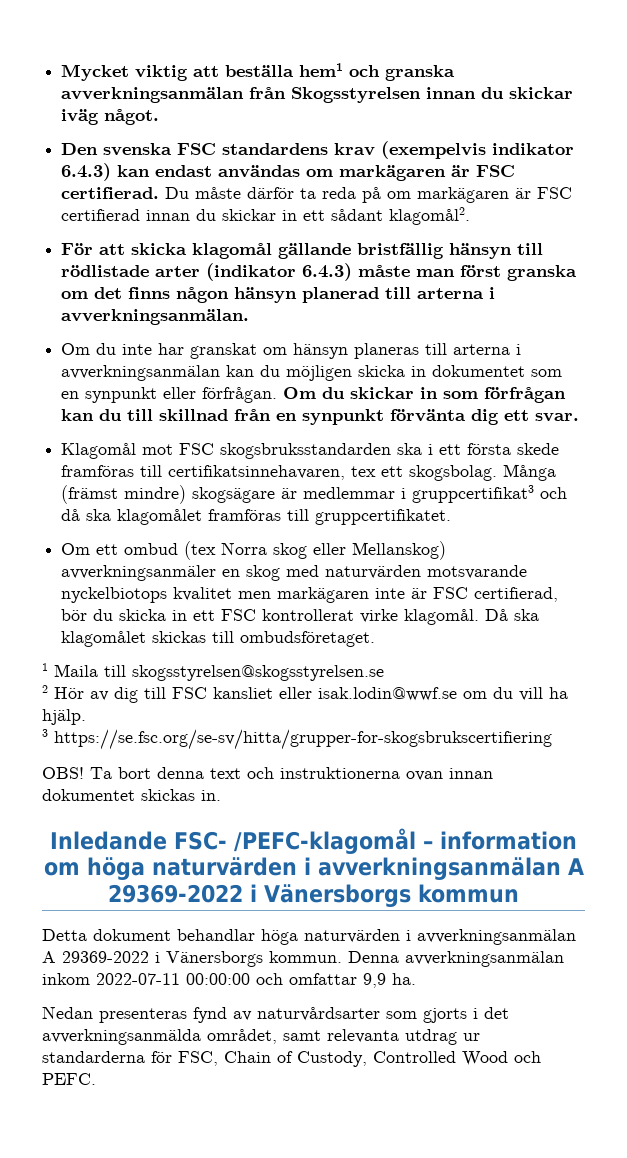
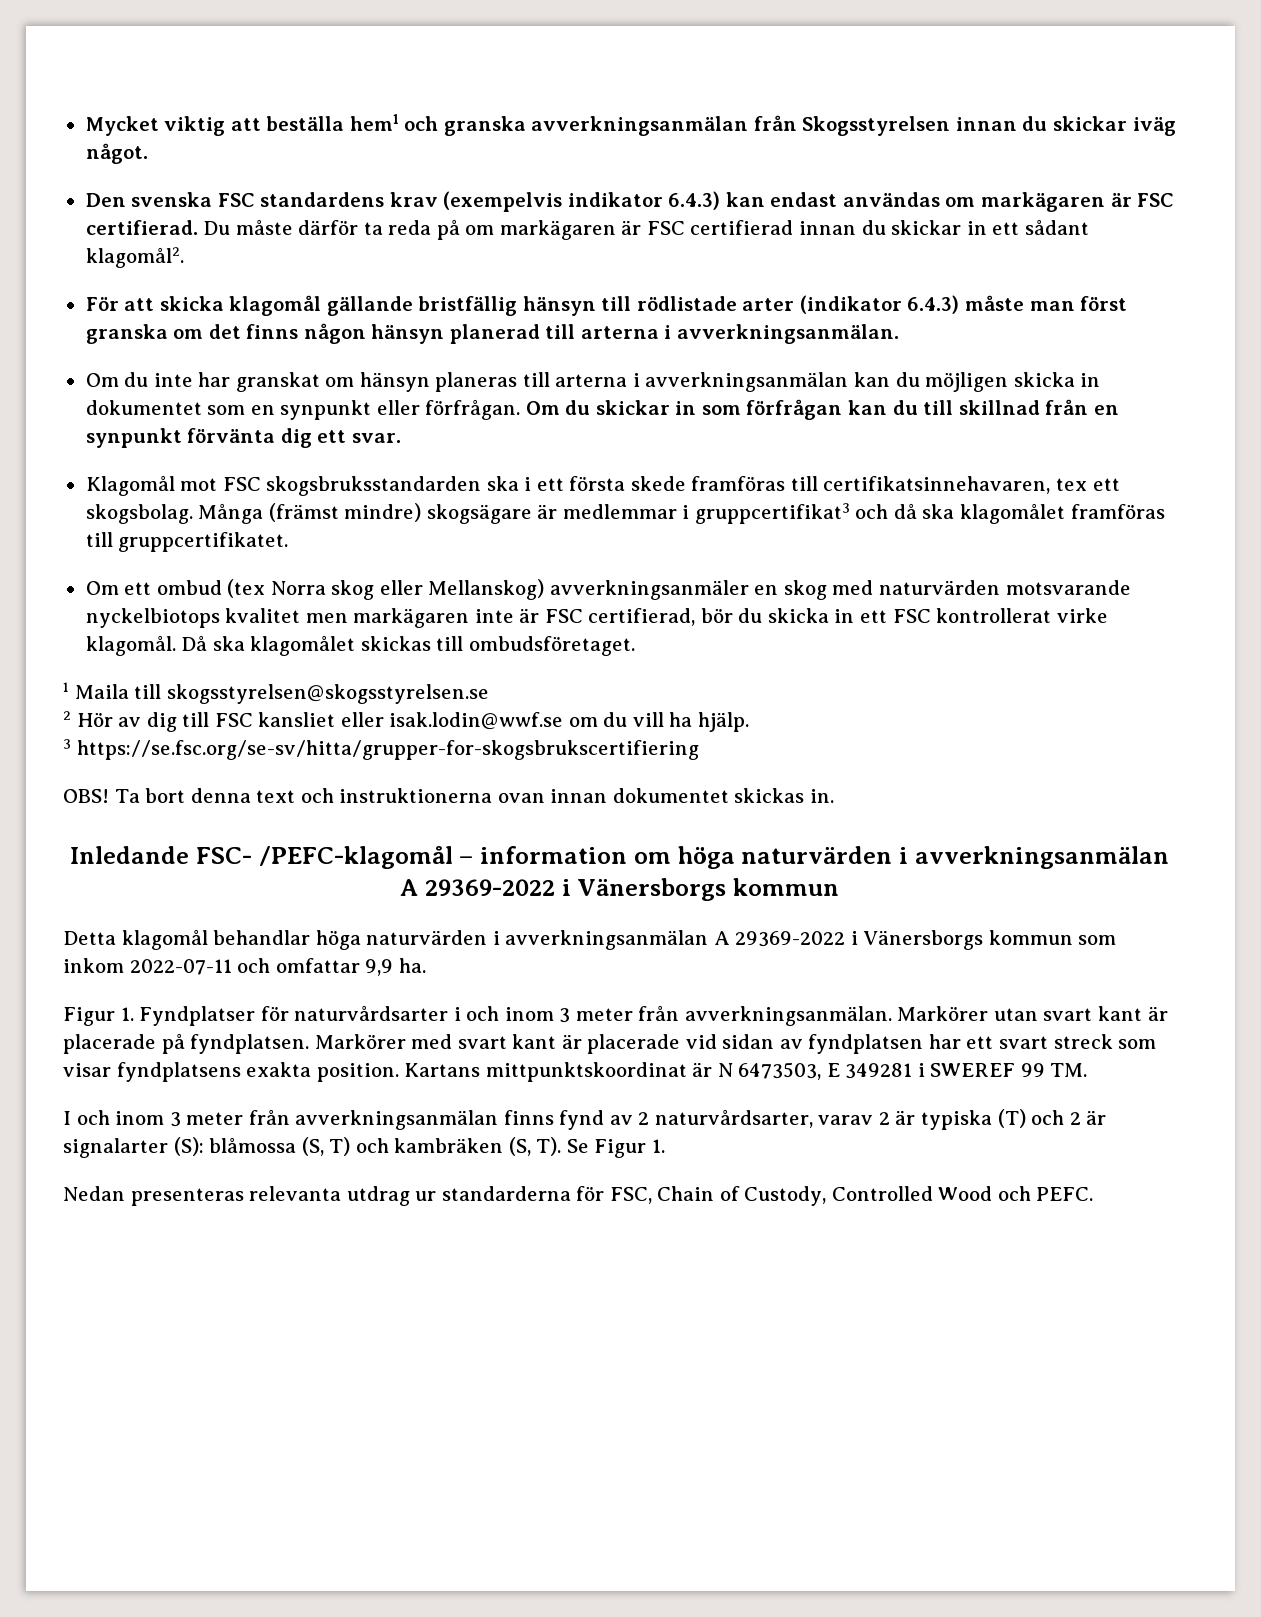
- Detta dokument behandlar höga naturvärden i avverkningsanmälan A 29369-2022 i Vänersborgs kommun. Denna avverkningsanmälan inkom 2022-07-11 00:00:00 och omfattar 9,9 ha.
+ Detta klagomål behandlar höga naturvärden i avverkningsanmälan A 29369-2022 i Vänersborgs kommun som inkom 2022-07-11 och omfattar 9,9 ha.
- Nedan presenteras fynd av naturvårdsarter som gjorts i det avverkningsanmälda området, samt relevanta utdrag ur standarderna för FSC, Chain of Custody, Controlled Wood och PEFC.
+ Figur 1. Fyndplatser för naturvårdsarter i och inom 3 meter från avverkningsanmälan. Markörer utan svart kant är placerade på fyndplatsen. Markörer med svart kant är placerade vid sidan av fyndplatsen har ett svart streck som visar fyndplatsens exakta position. Kartans mittpunktskoordinat är N 6473503, E 349281 i SWEREF 99 TM.
+ I och inom 3 meter från avverkningsanmälan finns fynd av 2 naturvårdsarter, varav 2 är typiska (T) och 2 är signalarter (S): blåmossa (S, T) och kambräken (S, T). Se Figur 1.
+ Nedan presenteras relevanta utdrag ur standarderna för FSC, Chain of Custody, Controlled Wood och PEFC.

